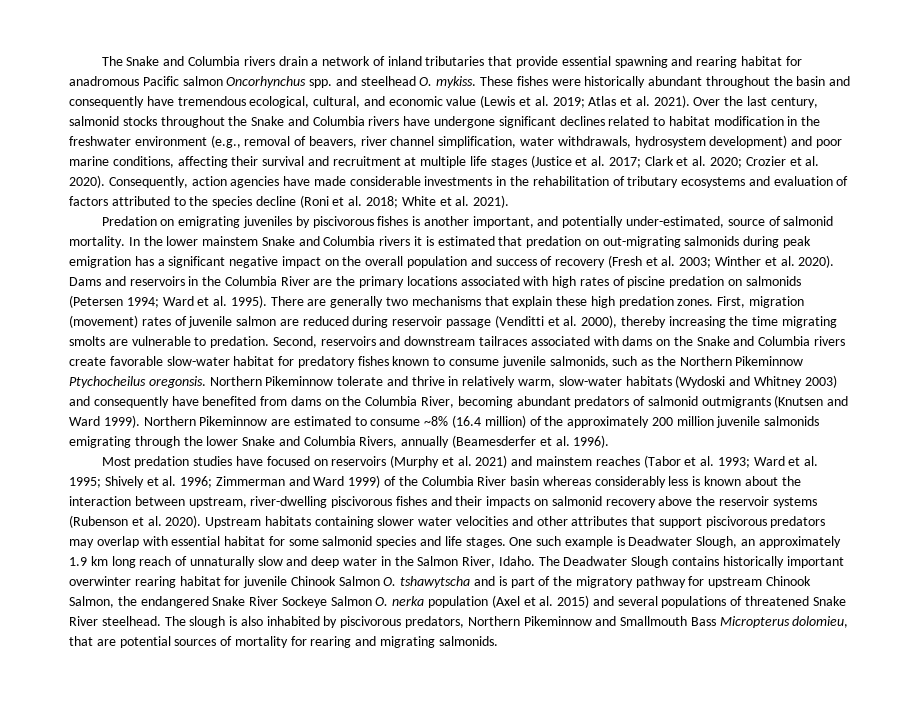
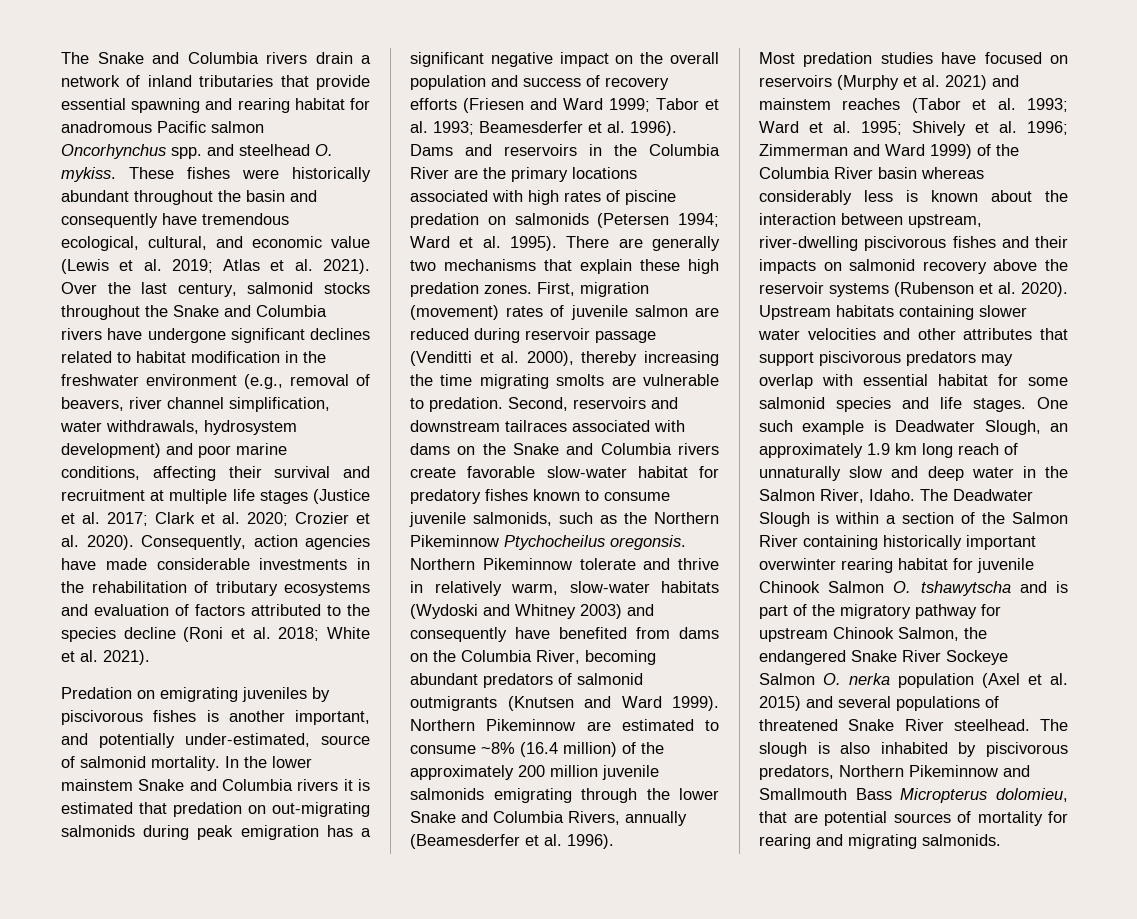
- In the lower mainstem Snake and Columbia rivers it is estimated that predation on out-migrating salmonids during peak emigration has a significant negative impact on the overall population and success of recovery (Fresh et al. 2003; Winther et al. 2020).
+ In the lower mainstem Snake and Columbia rivers it is estimated that predation on out-migrating salmonids during peak emigration has a significant negative impact on the overall population and success of recovery efforts (Friesen and Ward 1999; Tabor et al. 1993; Beamesderfer et al. 1996).
- The Deadwater Slough contains historically important overwinter rearing habitat for juvenile Chinook Salmon O. tshawytscha and is part of the migratory pathway for upstream Chinook Salmon, the endangered Snake River Sockeye Salmon O. nerka population (Axel et al. 2015) and several populations of threatened Snake River steelhead.
+ The Deadwater Slough is within a section of the Salmon River containing historically important overwinter rearing habitat for juvenile Chinook Salmon O. tshawytscha and is part of the migratory pathway for upstream Chinook Salmon, the endangered Snake River Sockeye Salmon O. nerka population (Axel et al. 2015) and several populations of threatened Snake River steelhead.

